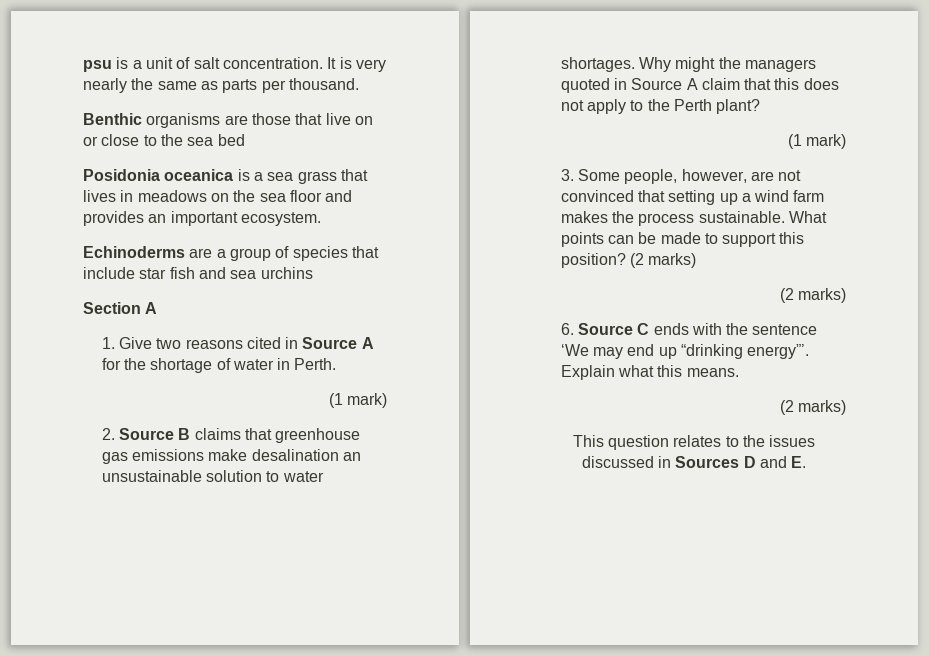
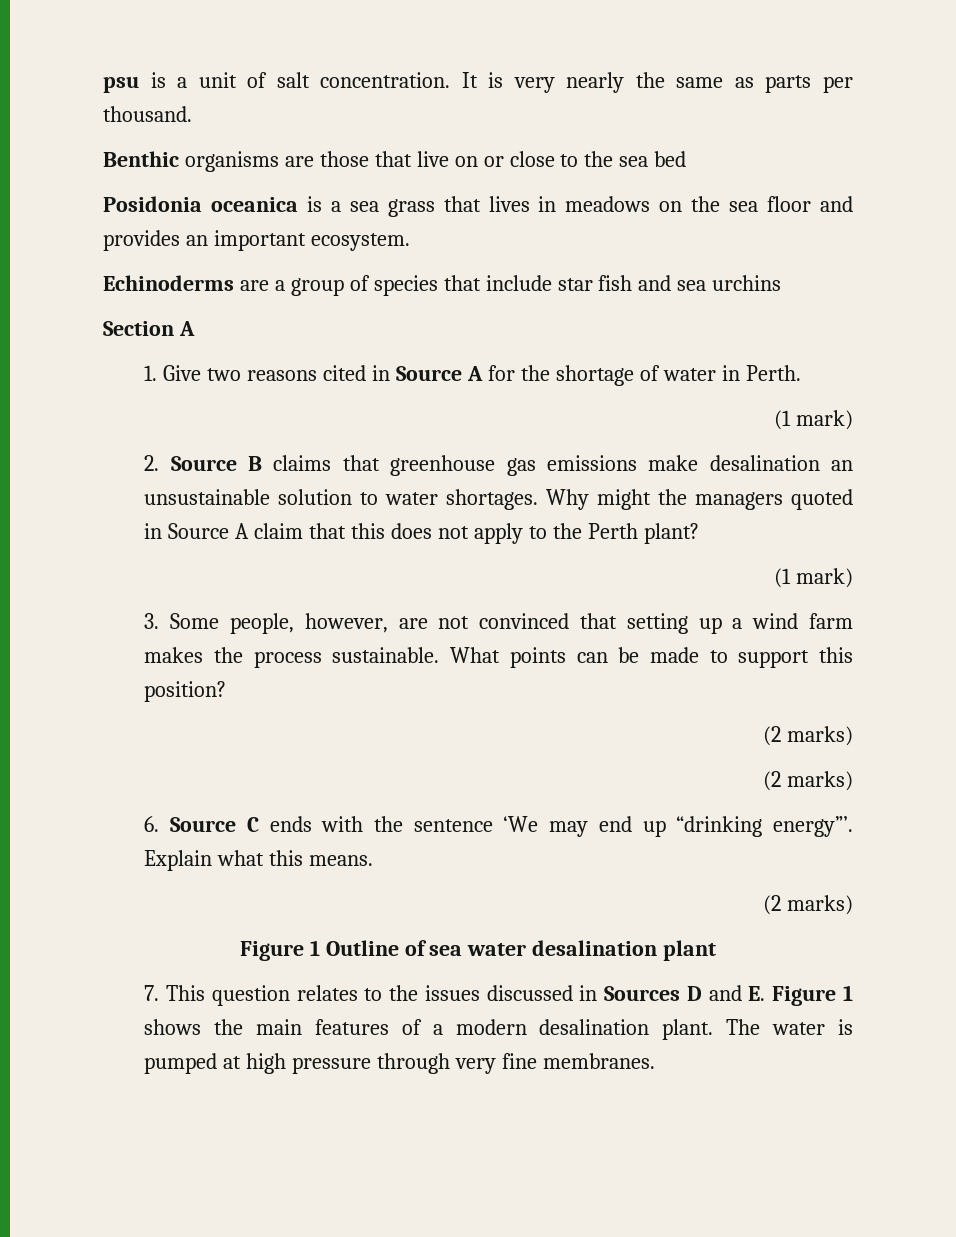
- What points can be made to support this position? (2 marks)
+ What points can be made to support this position?
+ (2 marks)
- This question relates to the issues discussed in Sources D and E.
+ Figure 1 Outline of sea water desalination plant
+ 7. This question relates to the issues discussed in Sources D and E. Figure 1 shows the main features of a modern desalination plant. The water is pumped at high pressure through very fine membranes.

